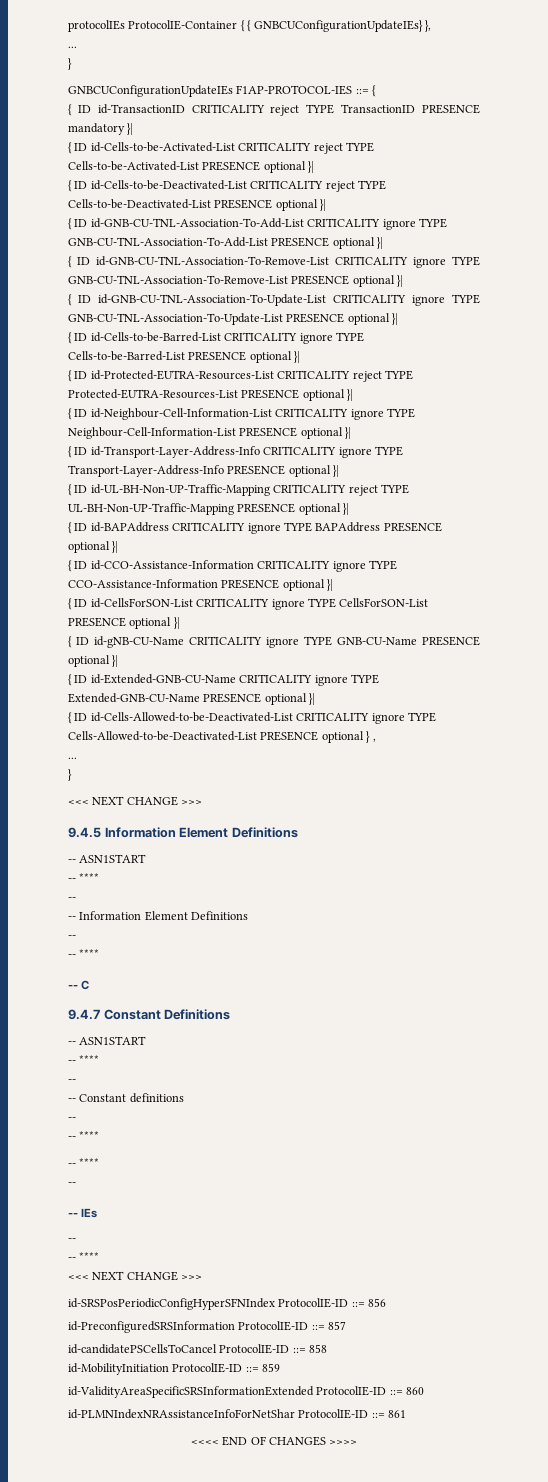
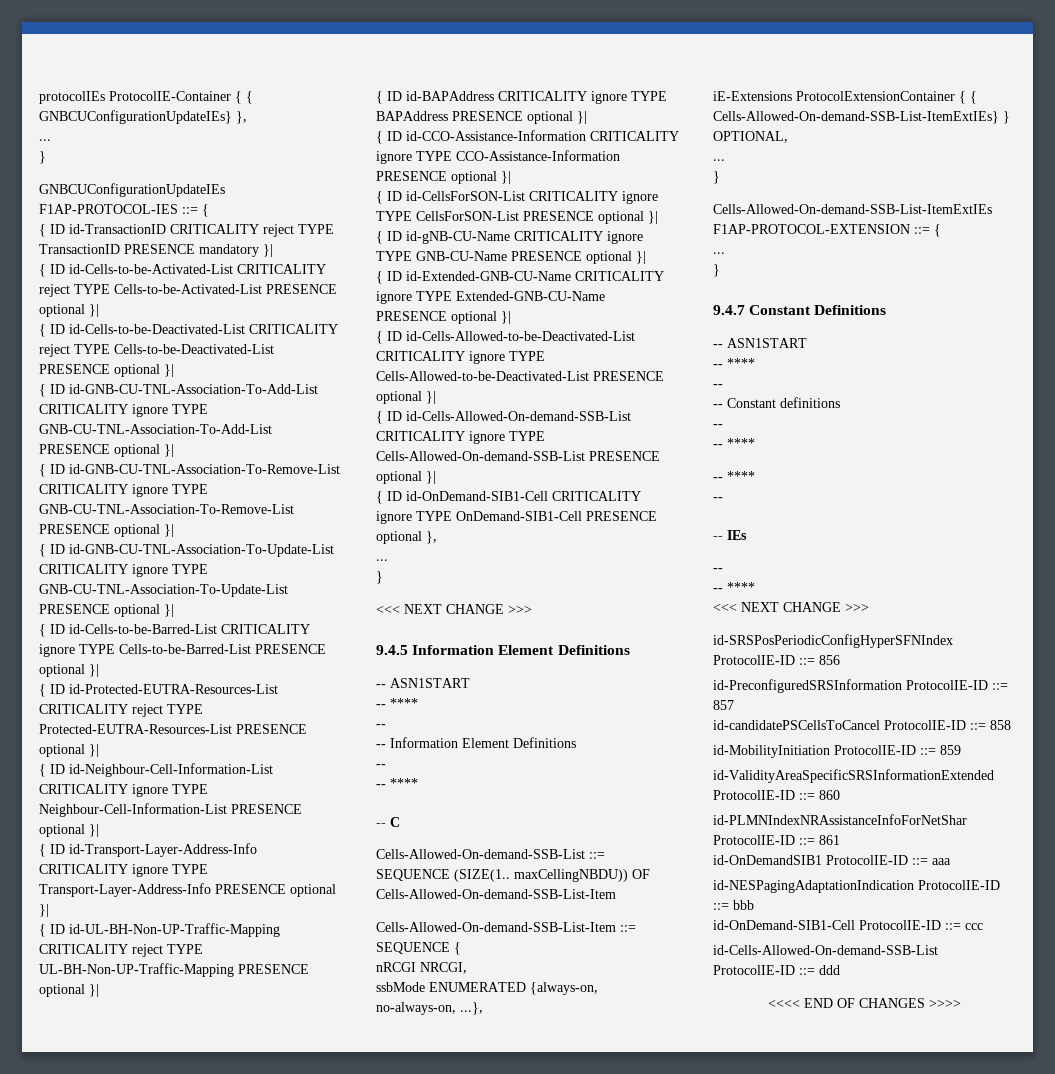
- { ID id-Cells-Allowed-to-be-Deactivated-List CRITICALITY ignore TYPE Cells-Allowed-to-be-Deactivated-List PRESENCE optional } ,
+ { ID id-Cells-Allowed-to-be-Deactivated-List CRITICALITY ignore TYPE Cells-Allowed-to-be-Deactivated-List PRESENCE optional }|
+ { ID id-Cells-Allowed-On-demand-SSB-List CRITICALITY ignore TYPE Cells-Allowed-On-demand-SSB-List PRESENCE optional }|
+ { ID id-OnDemand-SIB1-Cell CRITICALITY ignore TYPE OnDemand-SIB1-Cell PRESENCE optional },
+ Cells-Allowed-On-demand-SSB-List ::= SEQUENCE (SIZE(1.. maxCellingNBDU)) OF Cells-Allowed-On-demand-SSB-List-Item
+ Cells-Allowed-On-demand-SSB-List-Item ::= SEQUENCE {
+ nRCGI NRCGI,
+ ssbMode ENUMERATED {always-on, no-always-on, ...},
+ iE-Extensions ProtocolExtensionContainer { { Cells-Allowed-On-demand-SSB-List-ItemExtIEs} } OPTIONAL,
+ ...
+ }
+ Cells-Allowed-On-demand-SSB-List-ItemExtIEs F1AP-PROTOCOL-EXTENSION ::= {
+ ...
+ }
+ id-OnDemandSIB1 ProtocolIE-ID ::= aaa
+ id-NESPagingAdaptationIndication ProtocolIE-ID ::= bbb
+ id-OnDemand-SIB1-Cell ProtocolIE-ID ::= ccc
+ id-Cells-Allowed-On-demand-SSB-List ProtocolIE-ID ::= ddd

